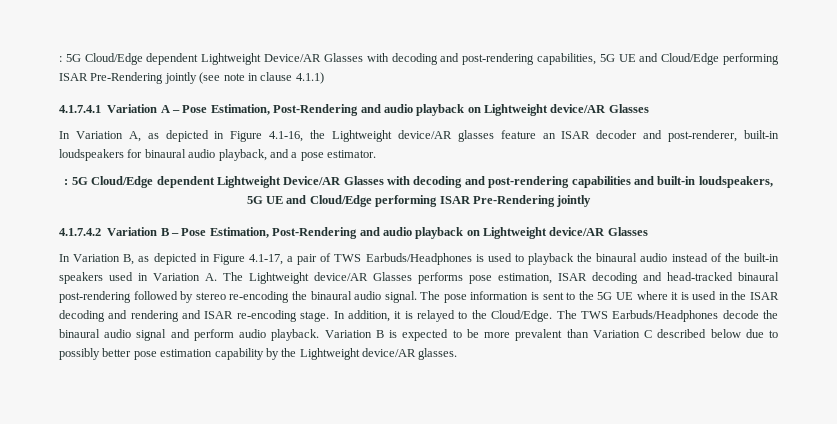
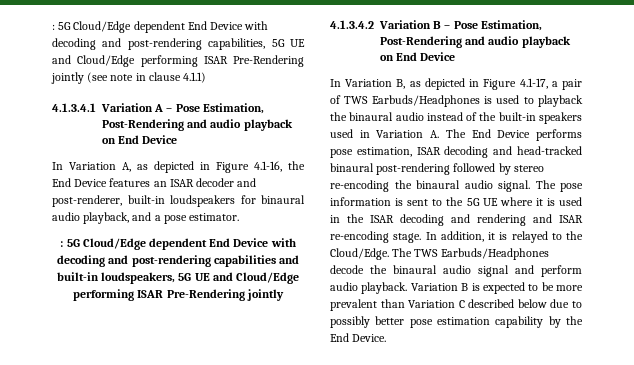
- : 5G Cloud/Edge dependent Lightweight Device/AR Glasses with decoding and post-rendering capabilities, 5G UE and Cloud/Edge performing ISAR Pre-Rendering jointly (see note in clause 4.1.1)
+ : 5G Cloud/Edge dependent End Device with decoding and post-rendering capabilities, 5G UE and Cloud/Edge performing ISAR Pre-Rendering jointly (see note in clause 4.1.1)
- 4.1.7.4.1 Variation A – Pose Estimation, Post-Rendering and audio playback on Lightweight device/AR Glasses
+ 4.1.3.4.1 Variation A – Pose Estimation, Post-Rendering and audio playback on End Device
- In Variation A, as depicted in Figure 4.1-16, the Lightweight device/AR glasses feature an ISAR decoder and post-renderer, built-in loudspeakers for binaural audio playback, and a pose estimator.
+ In Variation A, as depicted in Figure 4.1-16, the End Device features an ISAR decoder and post-renderer, built-in loudspeakers for binaural audio playback, and a pose estimator.
- : 5G Cloud/Edge dependent Lightweight Device/AR Glasses with decoding and post-rendering capabilities and built-in loudspeakers, 5G UE and Cloud/Edge performing ISAR Pre-Rendering jointly
+ : 5G Cloud/Edge dependent End Device with decoding and post-rendering capabilities and built-in loudspeakers, 5G UE and Cloud/Edge performing ISAR Pre-Rendering jointly
- 4.1.7.4.2 Variation B – Pose Estimation, Post-Rendering and audio playback on Lightweight device/AR Glasses
+ 4.1.3.4.2 Variation B – Pose Estimation, Post-Rendering and audio playback on End Device
- In Variation B, as depicted in Figure 4.1-17, a pair of TWS Earbuds/Headphones is used to playback the binaural audio instead of the built-in speakers used in Variation A. The Lightweight device/AR Glasses performs pose estimation, ISAR decoding and head-tracked binaural post-rendering followed by stereo re-encoding the binaural audio signal.
+ In Variation B, as depicted in Figure 4.1-17, a pair of TWS Earbuds/Headphones is used to playback the binaural audio instead of the built-in speakers used in Variation A. The End Device performs pose estimation, ISAR decoding and head-tracked binaural post-rendering followed by stereo re-encoding the binaural audio signal.
- Variation B is expected to be more prevalent than Variation C described below due to possibly better pose estimation capability by the Lightweight device/AR glasses.
+ Variation B is expected to be more prevalent than Variation C described below due to possibly better pose estimation capability by the End Device.

